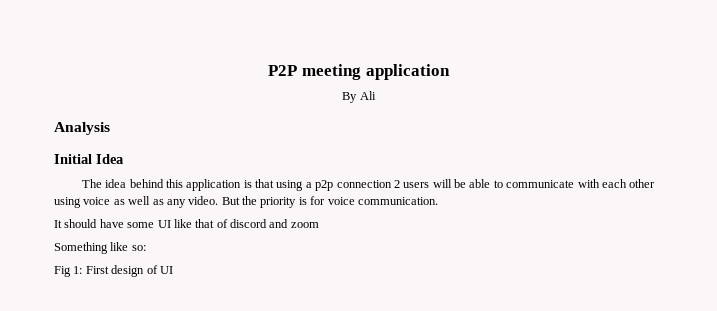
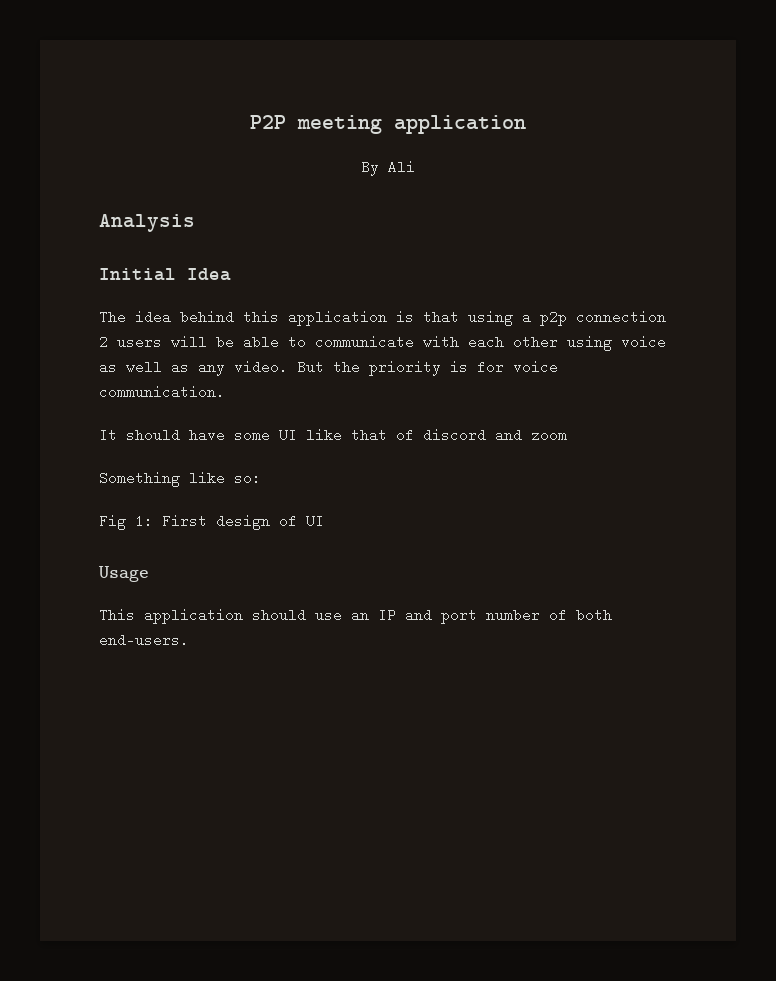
+ Usage
+ This application should use an IP and port number of both end-users.

